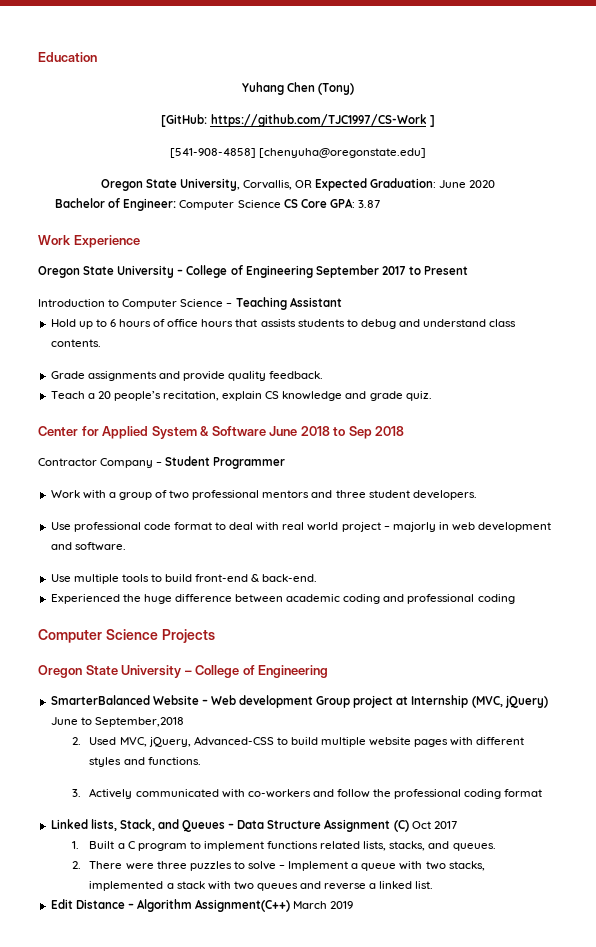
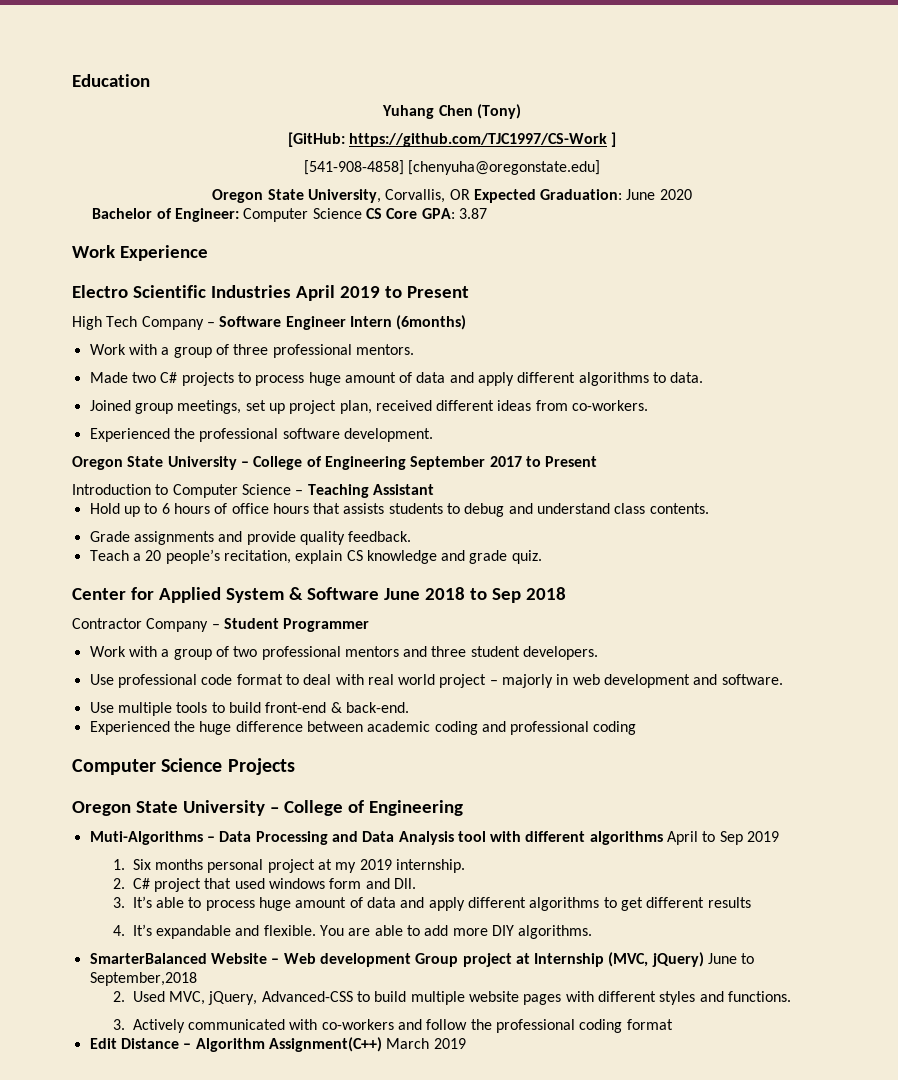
+ Electro Scientific Industries April 2019 to Present
+ High Tech Company – Software Engineer Intern (6months)
+ Work with a group of three professional mentors.
+ Made two C# projects to process huge amount of data and apply different algorithms to data.
+ Joined group meetings, set up project plan, received different ideas from co-workers.
+ Experienced the professional software development.
+ Muti-Algorithms – Data Processing and Data Analysis tool with different algorithms April to Sep 2019
+ 1. Six months personal project at my 2019 internship.
+ 2. C# project that used windows form and Dll.
+ 3. It’s able to process huge amount of data and apply different algorithms to get different results
+ 4. It’s expandable and flexible. You are able to add more DIY algorithms.
- Linked lists, Stack, and Queues – Data Structure Assignment (C) Oct 2017
- 1. Built a C program to implement functions related lists, stacks, and queues.
- 2. There were three puzzles to solve – Implement a queue with two stacks, implemented a stack with two queues and reverse a linked list.

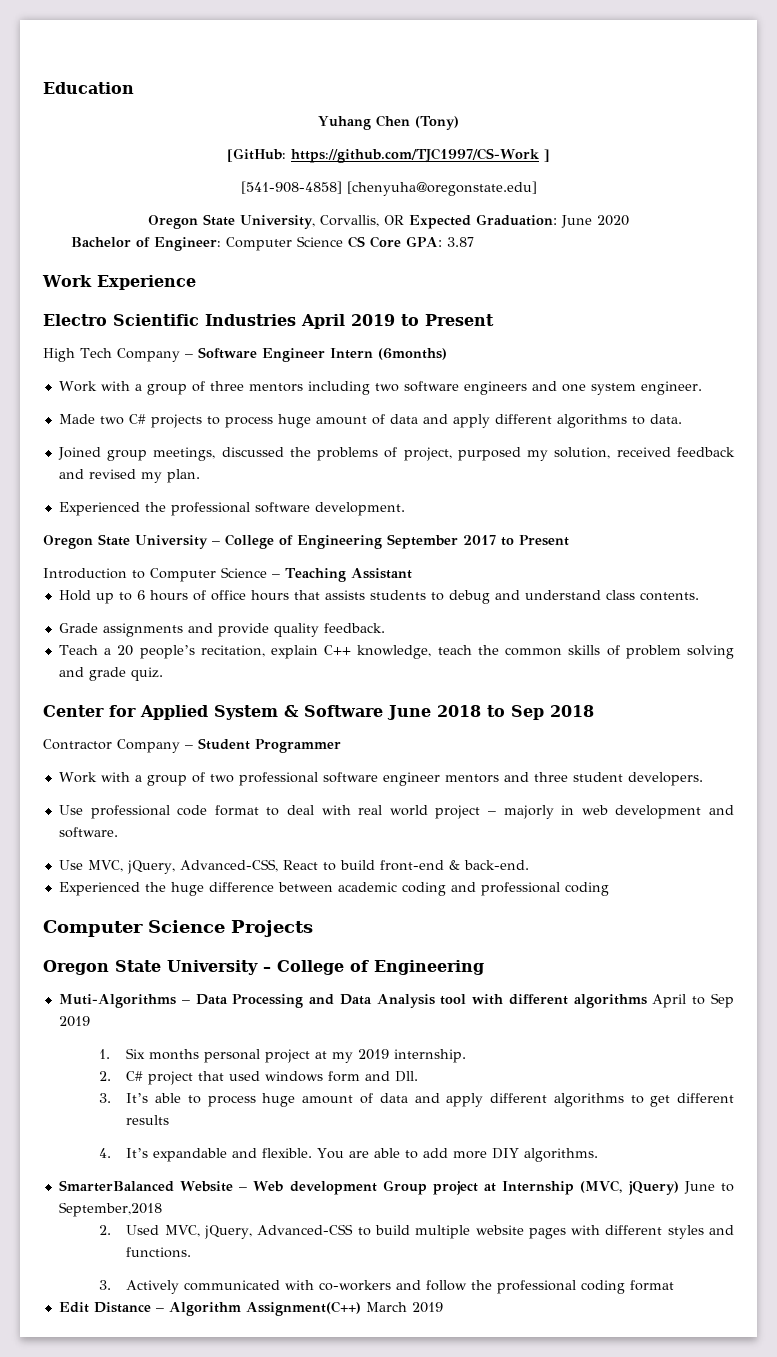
- Work with a group of three professional mentors.
+ Work with a group of three mentors including two software engineers and one system engineer.
- Joined group meetings, set up project plan, received different ideas from co-workers.
+ Joined group meetings, discussed the problems of project, purposed my solution, received feedback and revised my plan.
- Teach a 20 people’s recitation, explain CS knowledge and grade quiz.
+ Teach a 20 people’s recitation, explain C++ knowledge, teach the common skills of problem solving and grade quiz.
- Work with a group of two professional mentors and three student developers.
+ Work with a group of two professional software engineer mentors and three student developers.
- Use multiple tools to build front-end & back-end.
+ Use MVC, jQuery, Advanced-CSS, React to build front-end & back-end.

